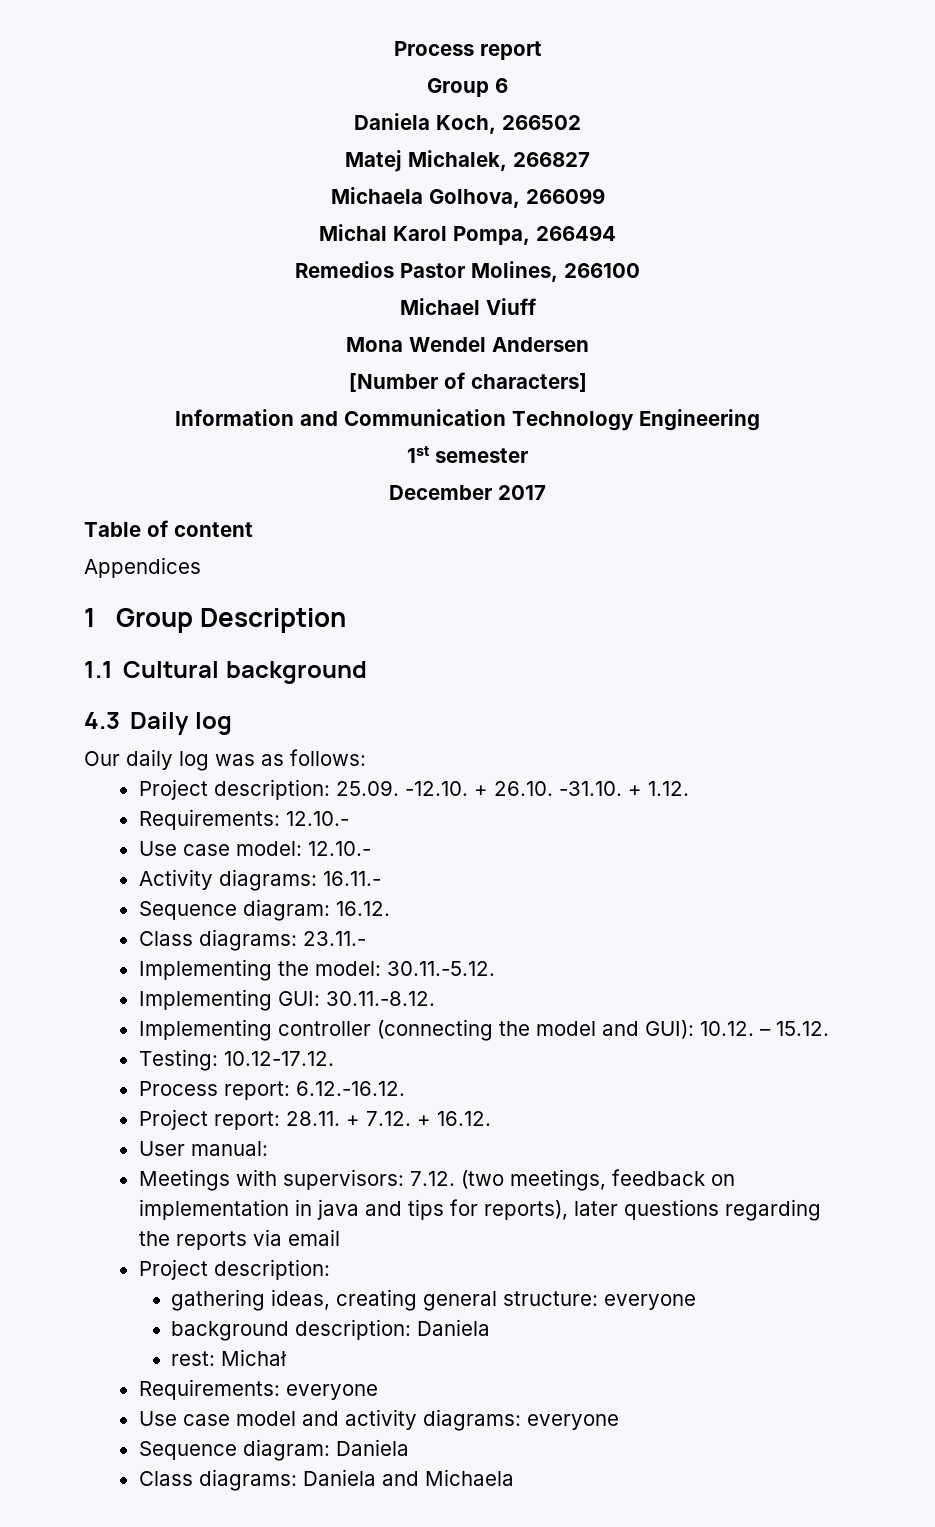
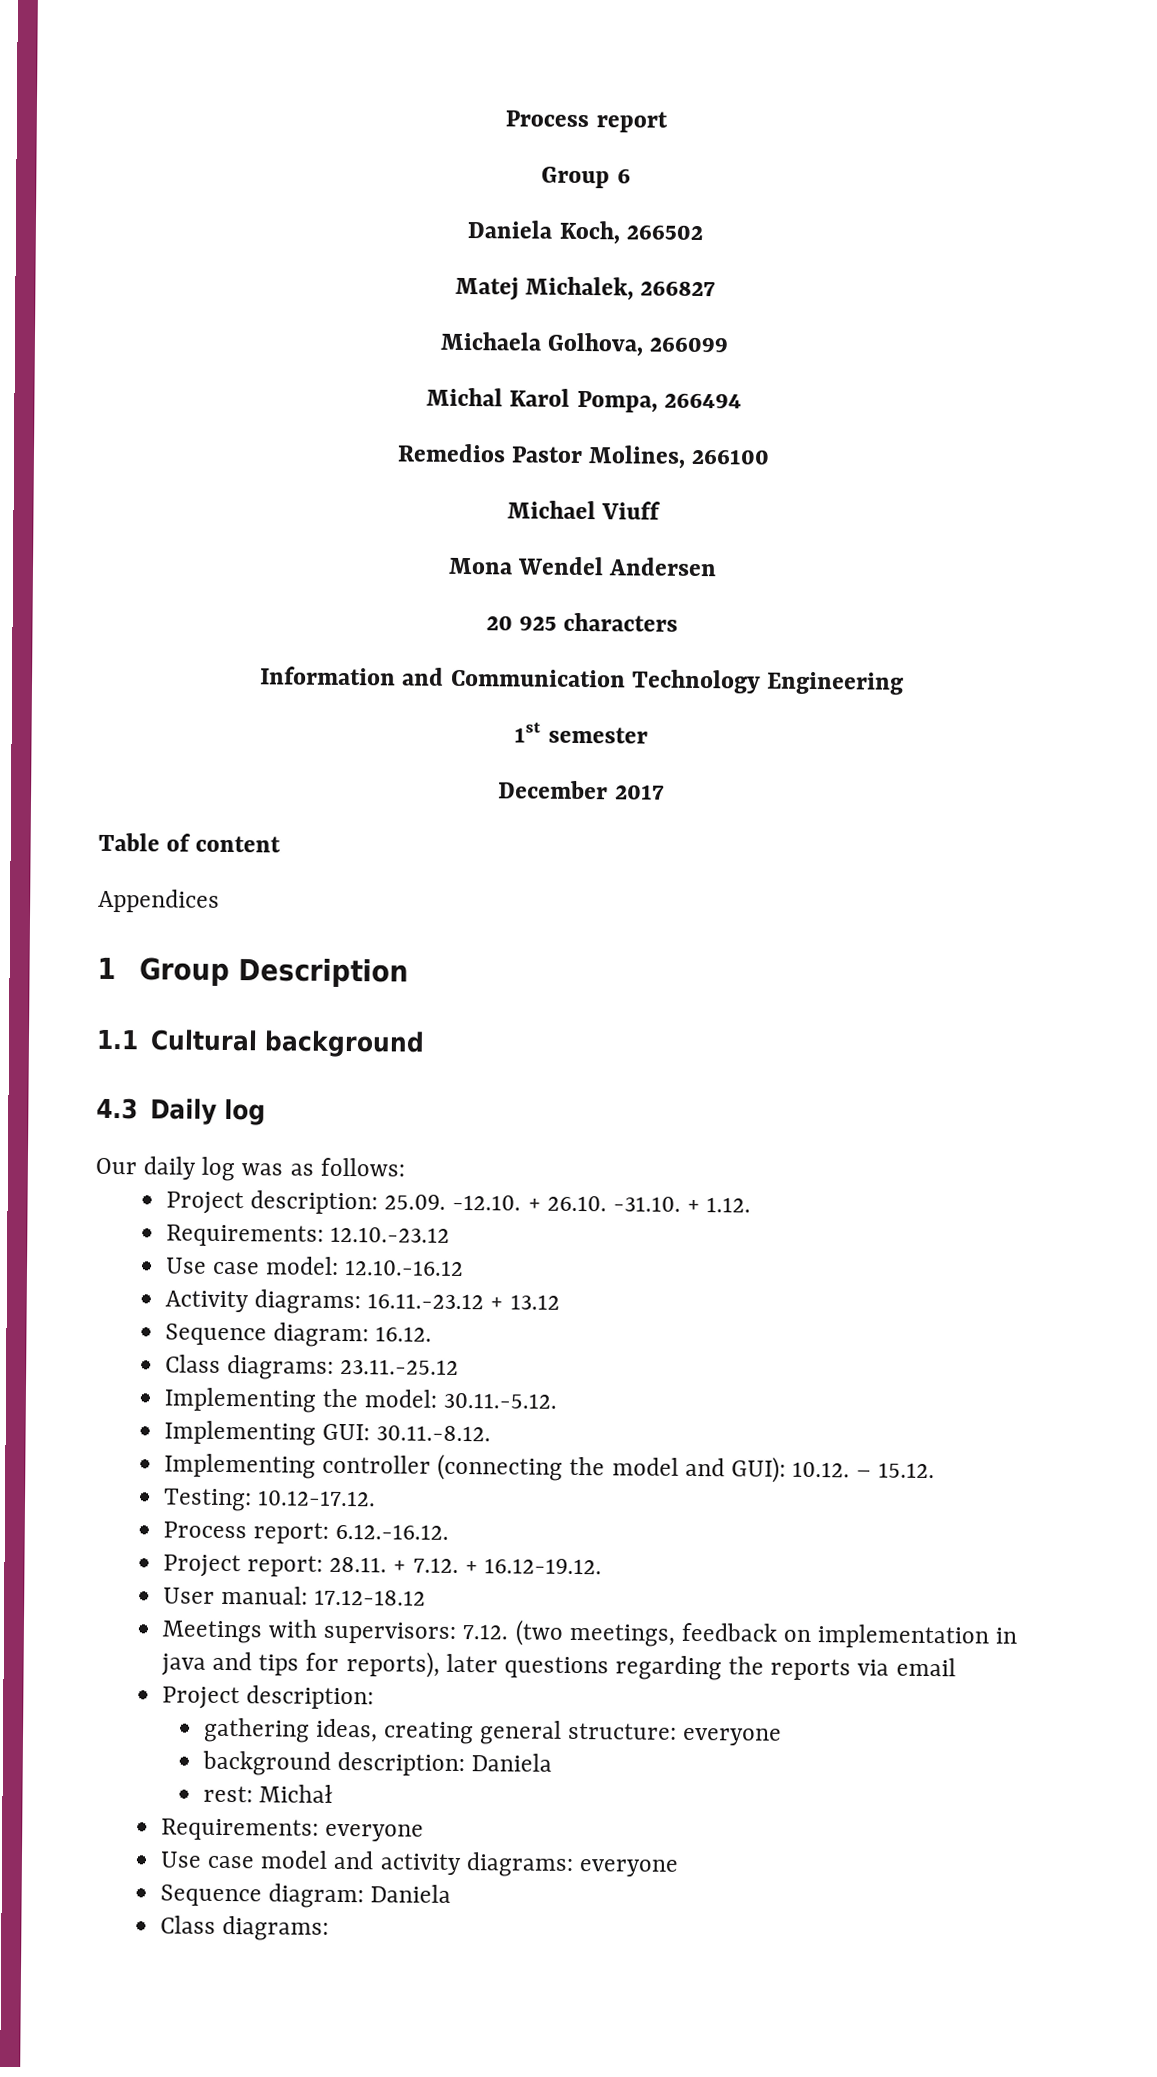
- [Number of characters]
+ 20 925 characters
- Requirements: 12.10.-
+ Requirements: 12.10.-23.12
- Use case model: 12.10.-
+ Use case model: 12.10.-16.12
- Activity diagrams: 16.11.-
+ Activity diagrams: 16.11.-23.12 + 13.12
- Class diagrams: 23.11.-
+ Class diagrams: 23.11.-25.12
- Project report: 28.11. + 7.12. + 16.12.
+ Project report: 28.11. + 7.12. + 16.12-19.12.
- User manual:
+ User manual: 17.12-18.12
  Sequence diagram: Daniela
- Class diagrams: Daniela and Michaela
+ Class diagrams:

